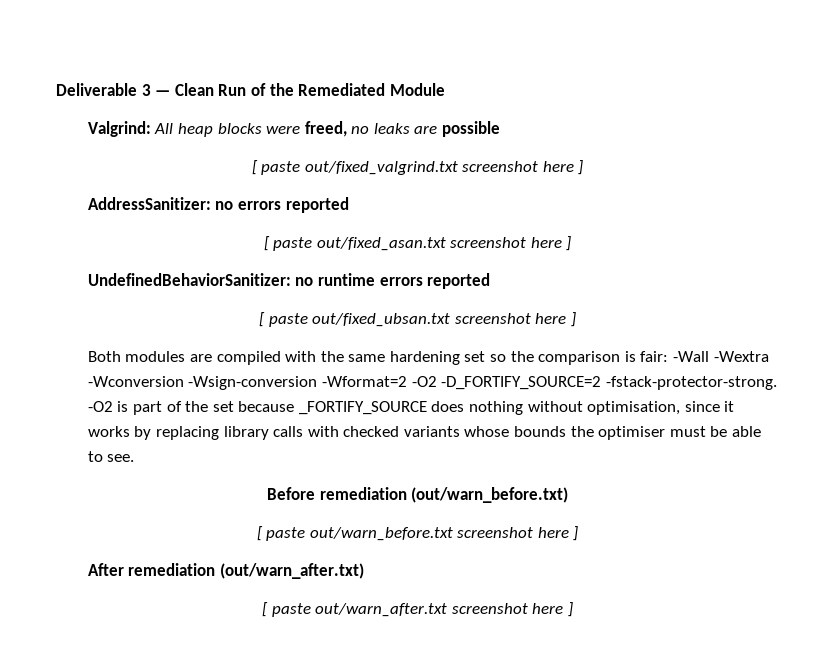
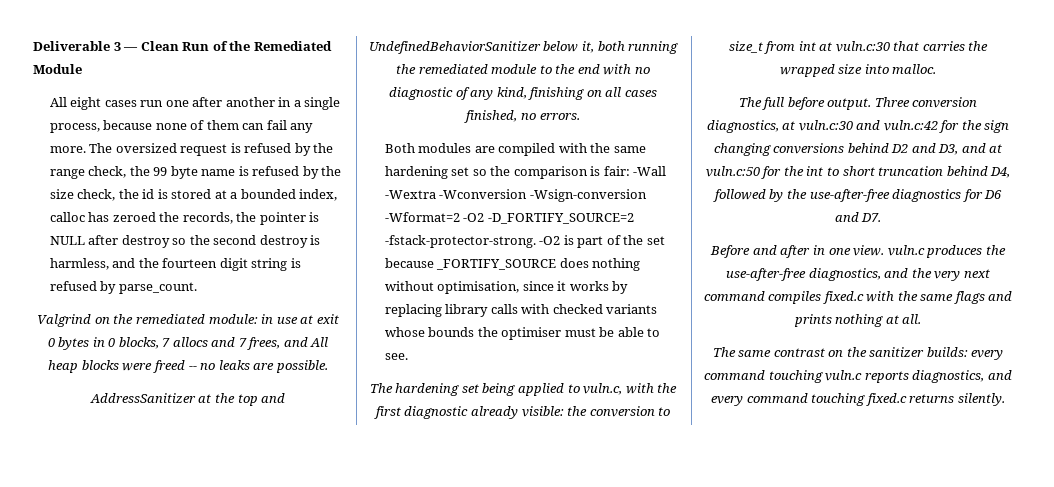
- Valgrind: All heap blocks were freed, no leaks are possible
- [ paste out/fixed_valgrind.txt screenshot here ]
- AddressSanitizer: no errors reported
- [ paste out/fixed_asan.txt screenshot here ]
- UndefinedBehaviorSanitizer: no runtime errors reported
- [ paste out/fixed_ubsan.txt screenshot here ]
+ All eight cases run one after another in a single process, because none of them can fail any more. The oversized request is refused by the range check, the 99 byte name is refused by the size check, the id is stored at a bounded index, calloc has zeroed the records, the pointer is NULL after destroy so the second destroy is harmless, and the fourteen digit string is refused by parse_count.
+ Valgrind on the remediated module: in use at exit 0 bytes in 0 blocks, 7 allocs and 7 frees, and All heap blocks were freed -- no leaks are possible.
+ AddressSanitizer at the top and UndefinedBehaviorSanitizer below it, both running the remediated module to the end with no diagnostic of any kind, finishing on all cases finished, no errors.
- Before remediation (out/warn_before.txt)
- [ paste out/warn_before.txt screenshot here ]
- After remediation (out/warn_after.txt)
- [ paste out/warn_after.txt screenshot here ]
+ The hardening set being applied to vuln.c, with the first diagnostic already visible: the conversion to size_t from int at vuln.c:30 that carries the wrapped size into malloc.
+ The full before output. Three conversion diagnostics, at vuln.c:30 and vuln.c:42 for the sign changing conversions behind D2 and D3, and at vuln.c:50 for the int to short truncation behind D4, followed by the use-after-free diagnostics for D6 and D7.
+ Before and after in one view. vuln.c produces the use-after-free diagnostics, and the very next command compiles fixed.c with the same flags and prints nothing at all.
+ The same contrast on the sanitizer builds: every command touching vuln.c reports diagnostics, and every command touching fixed.c returns silently.

